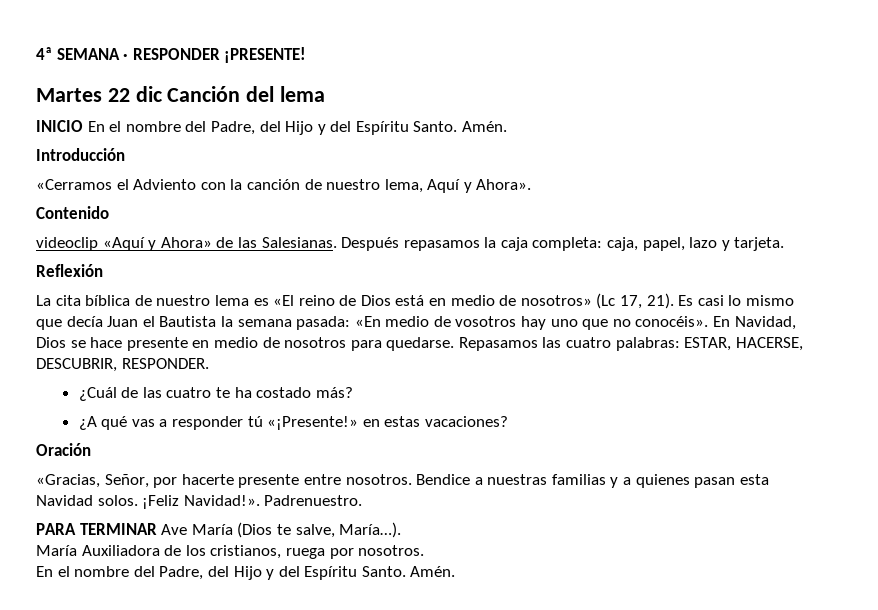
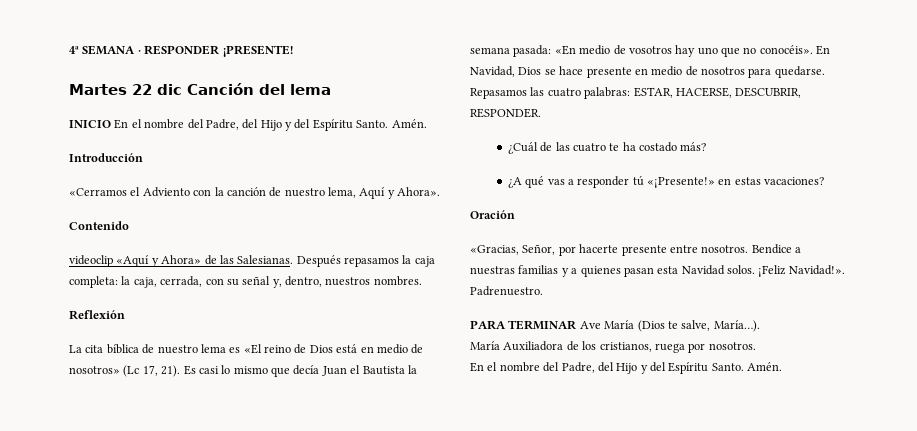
- Después repasamos la caja completa: caja, papel, lazo y tarjeta.
+ Después repasamos la caja completa: la caja, cerrada, con su señal y, dentro, nuestros nombres.

